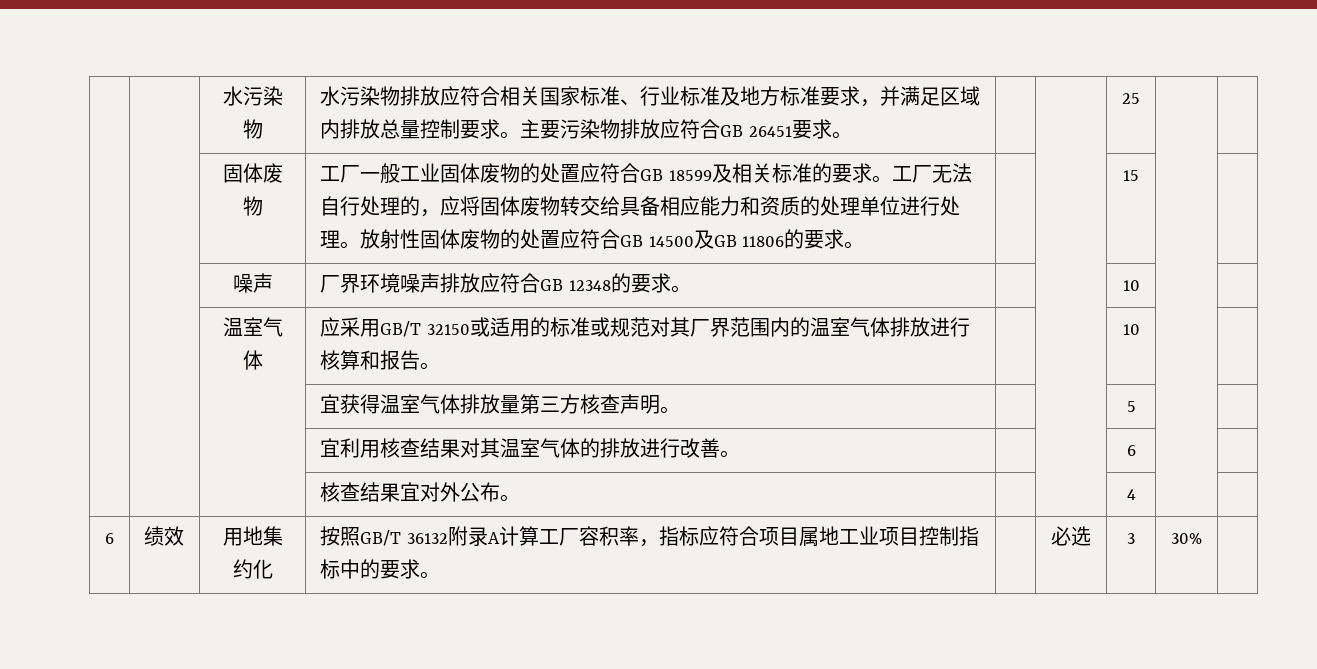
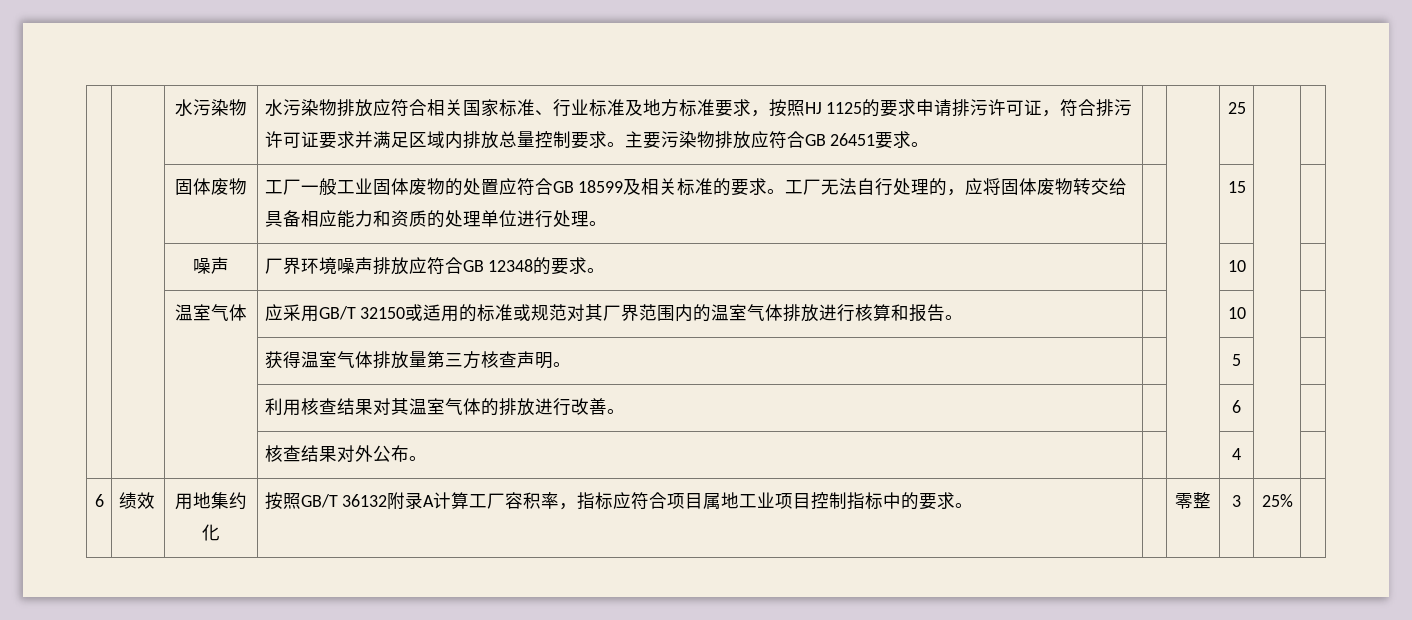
- 水污染物排放应符合相关国家标准、行业标准及地方标准要求，并满足区域内排放总量控制要求。
+ 水污染物排放应符合相关国家标准、行业标准及地方标准要求，按照HJ 1125的要求申请排污许可证，符合排污许可证要求并满足区域内排放总量控制要求。
- 放射性固体废物的处置应符合GB 14500及GB 11806的要求。
- | | | 宜获得温室气体排放量第三方核查声明。 | | | 5 | |
+ | | | 获得温室气体排放量第三方核查声明。 | | | 5 | |
- | | | 宜利用核查结果对其温室气体的排放进行改善。 | | | 6 | |
+ | | | 利用核查结果对其温室气体的排放进行改善。 | | | 6 | |
- | | | 核查结果宜对外公布。 | | | 4 | |
+ | | | 核查结果对外公布。 | | | 4 | |
- 6 | 绩效 | 用地集约化 | 按照GB/T 36132附录A计算工厂容积率，指标应符合项目属地工业项目控制指标中的要求。 | | 必选 | 3 | 30% |
+ 6 | 绩效 | 用地集约化 | 按照GB/T 36132附录A计算工厂容积率，指标应符合项目属地工业项目控制指标中的要求。 | | 零整 | 3 | 25% |

